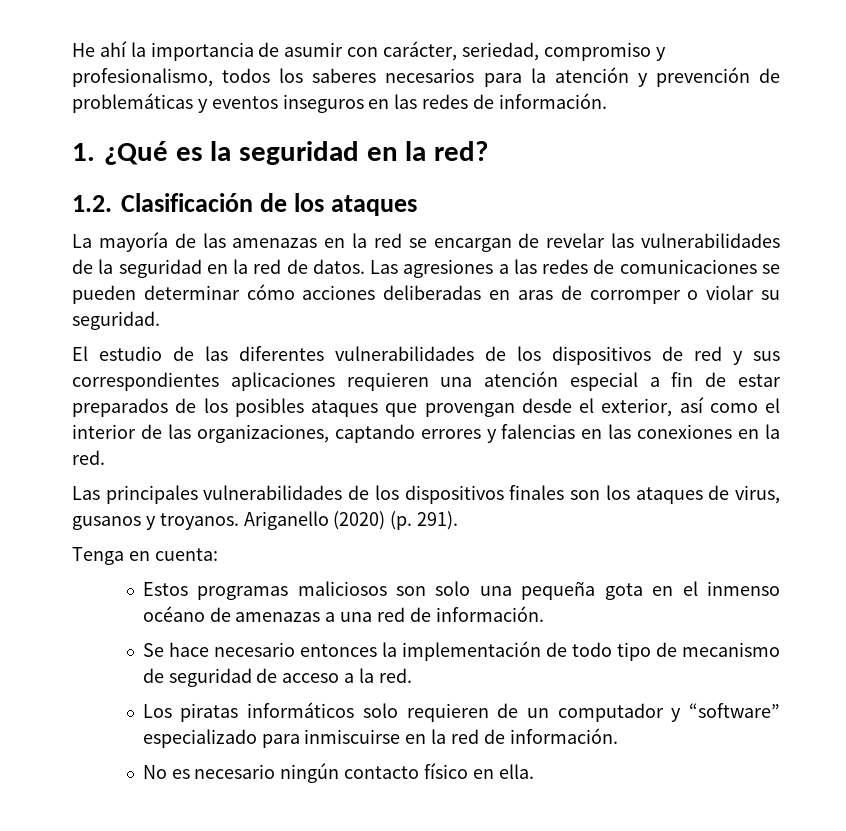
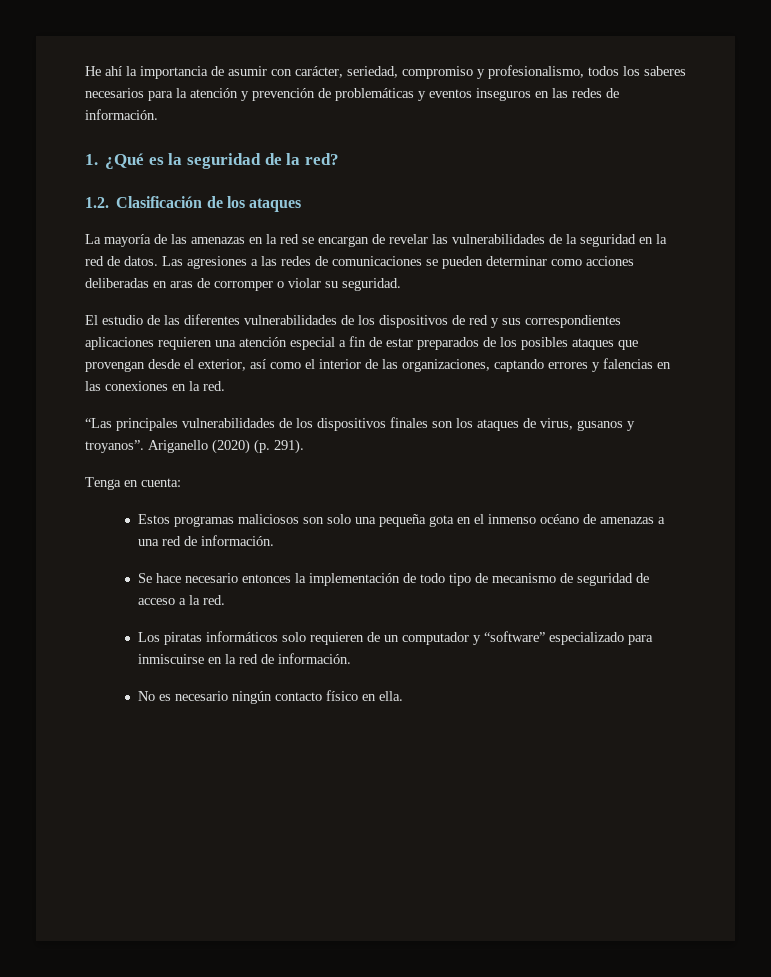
- 1. ¿Qué es la seguridad en la red?
+ 1. ¿Qué es la seguridad de la red?
- Las agresiones a las redes de comunicaciones se pueden determinar cómo acciones deliberadas en aras de corromper o violar su seguridad.
+ Las agresiones a las redes de comunicaciones se pueden determinar como acciones deliberadas en aras de corromper o violar su seguridad.
- Las principales vulnerabilidades de los dispositivos finales son los ataques de virus, gusanos y troyanos.
+ “Las principales vulnerabilidades de los dispositivos finales son los ataques de virus, gusanos y troyanos”.

